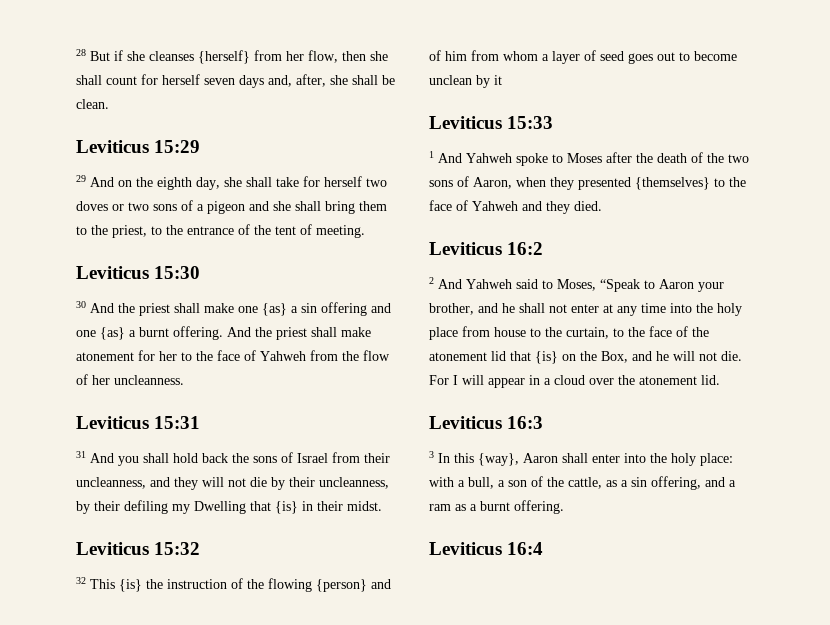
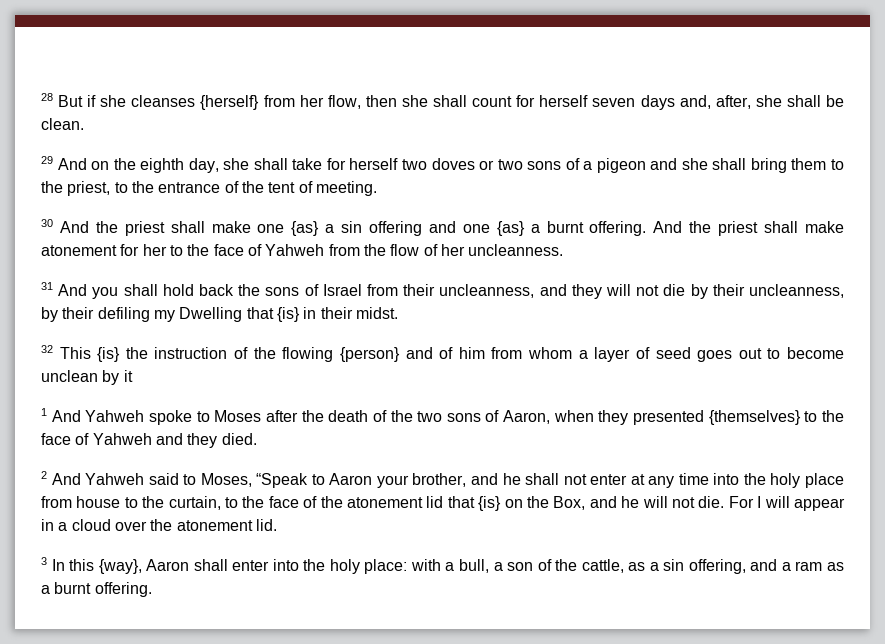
- Leviticus 15:29
- Leviticus 15:30
- Leviticus 15:31
- Leviticus 15:32
- Leviticus 15:33
- Leviticus 16:2
- Leviticus 16:3
- Leviticus 16:4

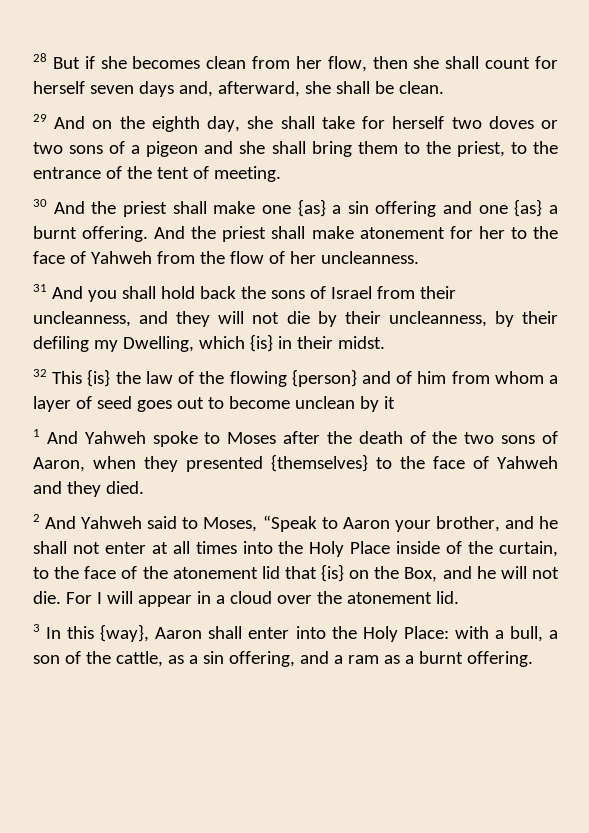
- 28 But if she cleanses {herself} from her flow, then she shall count for herself seven days and, after, she shall be clean.
+ 28 But if she becomes clean from her flow, then she shall count for herself seven days and, afterward, she shall be clean.
- 31 And you shall hold back the sons of Israel from their uncleanness, and they will not die by their uncleanness, by their defiling my Dwelling that {is} in their midst.
+ 31 And you shall hold back the sons of Israel from their uncleanness, and they will not die by their uncleanness, by their defiling my Dwelling, which {is} in their midst.
- 32 This {is} the instruction of the flowing {person} and of him from whom a layer of seed goes out to become unclean by it
+ 32 This {is} the law of the flowing {person} and of him from whom a layer of seed goes out to become unclean by it
- 2 And Yahweh said to Moses, “Speak to Aaron your brother, and he shall not enter at any time into the holy place from house to the curtain, to the face of the atonement lid that {is} on the Box, and he will not die.
+ 2 And Yahweh said to Moses, “Speak to Aaron your brother, and he shall not enter at all times into the Holy Place inside of the curtain, to the face of the atonement lid that {is} on the Box, and he will not die.
- 3 In this {way}, Aaron shall enter into the holy place: with a bull, a son of the cattle, as a sin offering, and a ram as a burnt offering.
+ 3 In this {way}, Aaron shall enter into the Holy Place: with a bull, a son of the cattle, as a sin offering, and a ram as a burnt offering.

